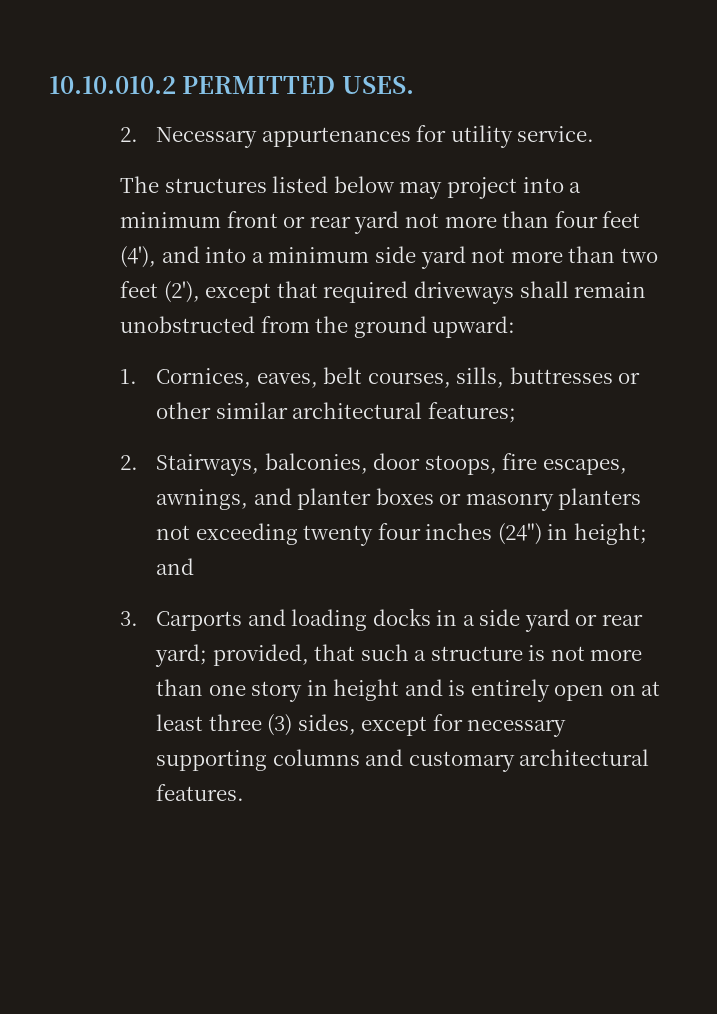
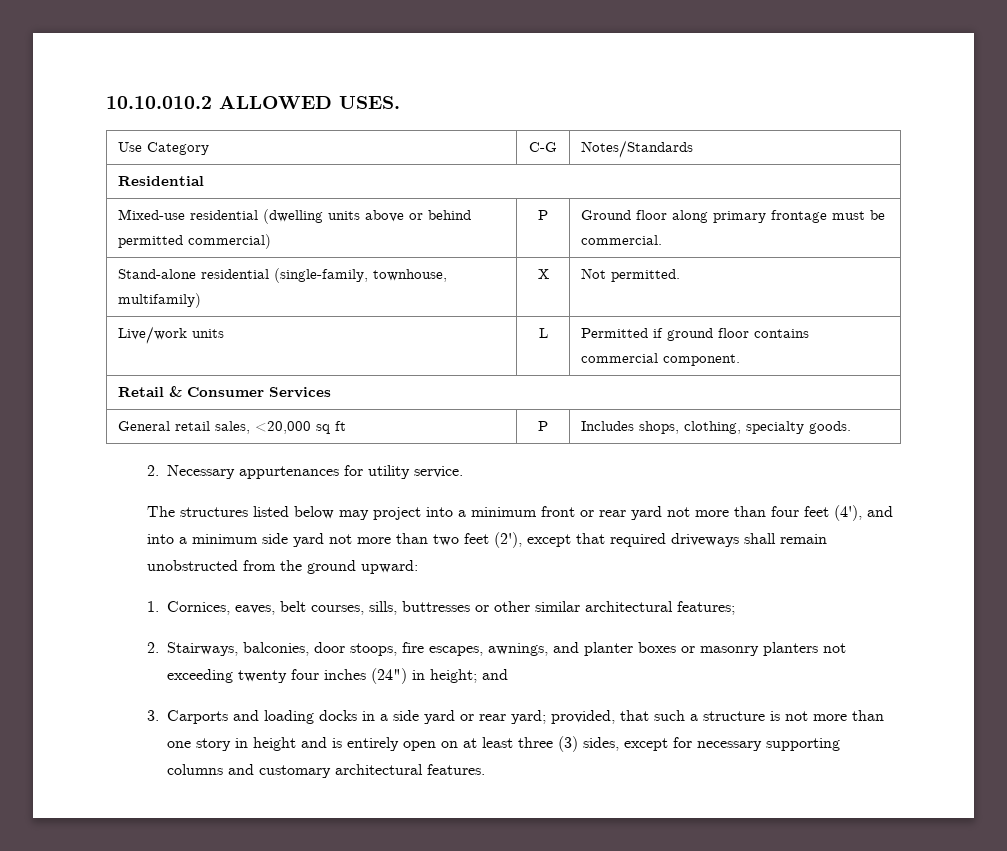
- 10.10.010.2 PERMITTED USES.
+ 10.10.010.2 ALLOWED USES.
+ Use Category | C-G | Notes/Standards
+ Residential
+ Mixed-use residential (dwelling units above or behind permitted commercial) | P | Ground floor along primary frontage must be commercial.
+ Stand-alone residential (single-family, townhouse, multifamily) | X | Not permitted.
+ Live/work units | L | Permitted if ground floor contains commercial component.
+ Retail & Consumer Services
+ General retail sales, <20,000 sq ft | P | Includes shops, clothing, specialty goods.

